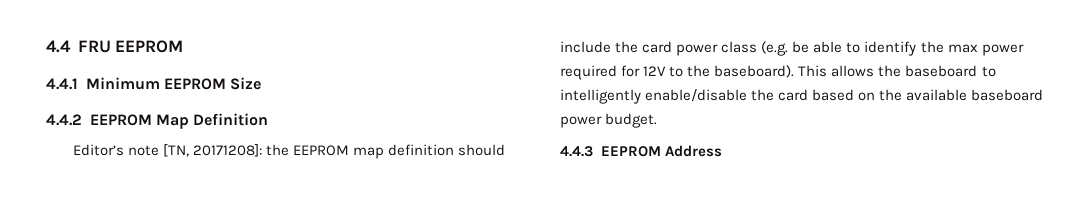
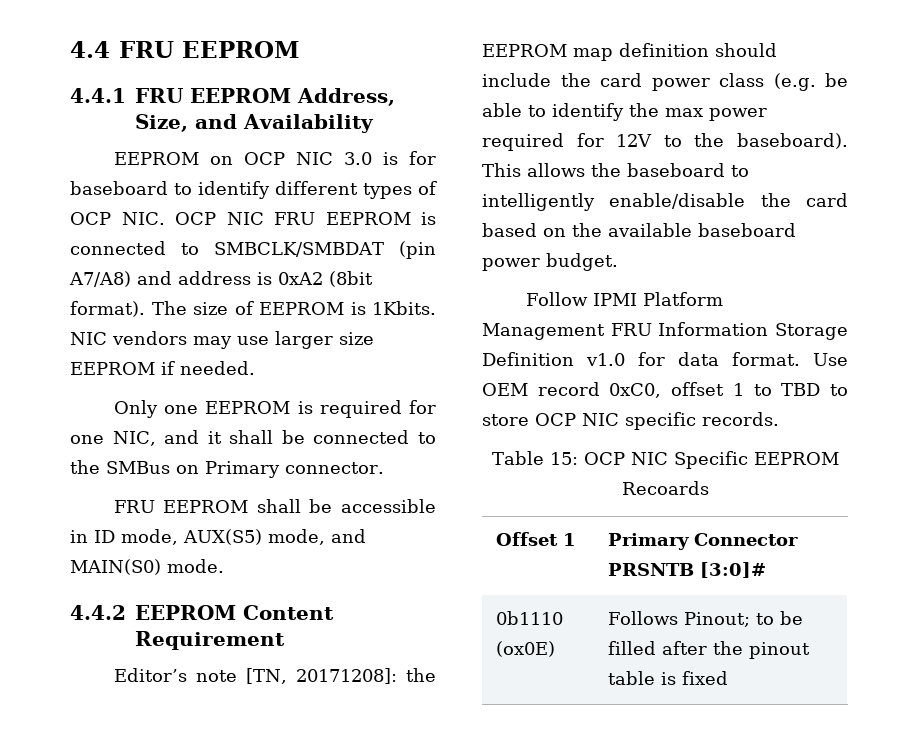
- 4.4.1 Minimum EEPROM Size
+ 4.4.1 FRU EEPROM Address, Size, and Availability
+ EEPROM on OCP NIC 3.0 is for baseboard to identify different types of OCP NIC. OCP NIC FRU EEPROM is connected to SMBCLK/SMBDAT (pin A7/A8) and address is 0xA2 (8bit format). The size of EEPROM is 1Kbits. NIC vendors may use larger size EEPROM if needed.
+ Only one EEPROM is required for one NIC, and it shall be connected to the SMBus on Primary connector.
+ FRU EEPROM shall be accessible in ID mode, AUX(S5) mode, and MAIN(S0) mode.
- 4.4.2 EEPROM Map Definition
+ 4.4.2 EEPROM Content Requirement
- 4.4.3 EEPROM Address
+ Follow IPMI Platform Management FRU Information Storage Definition v1.0 for data format. Use OEM record 0xC0, offset 1 to TBD to store OCP NIC specific records.
+ Table 15: OCP NIC Specific EEPROM Recoards
+ Offset 1 | Primary Connector PRSNTB [3:0]#
+ 0b1110 (ox0E) | Follows Pinout; to be filled after the pinout table is fixed

